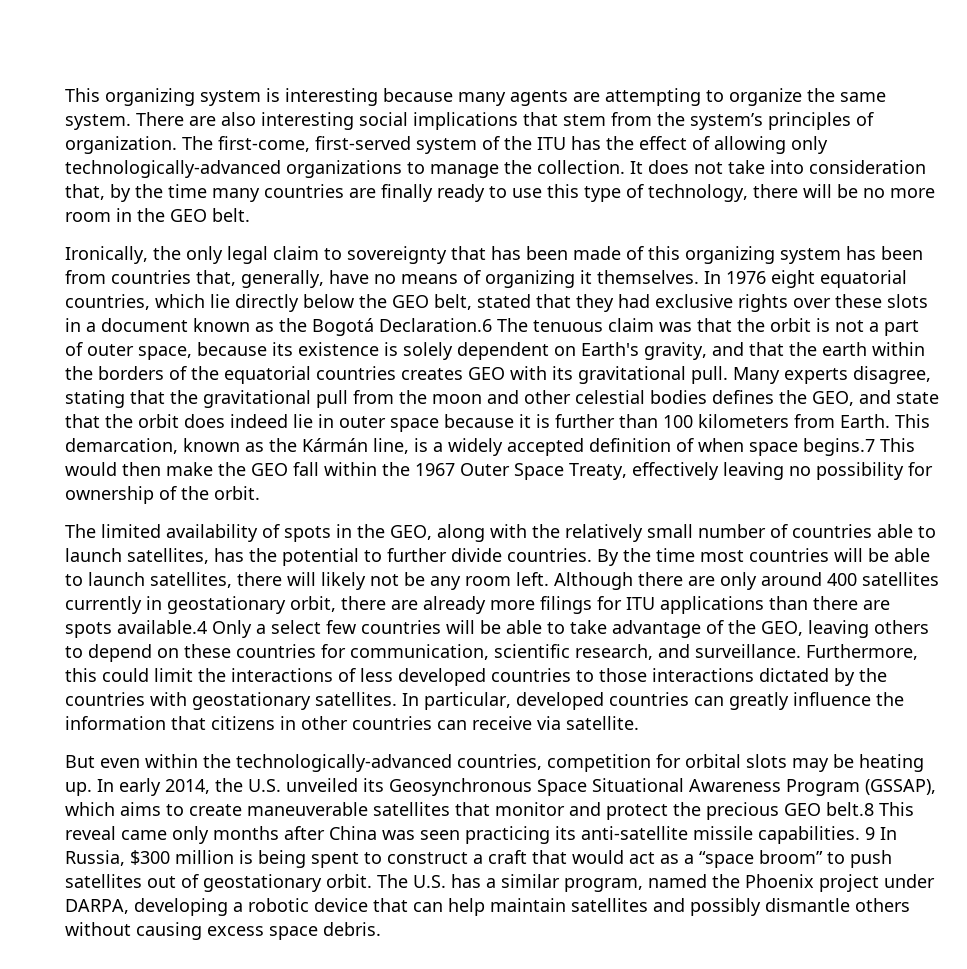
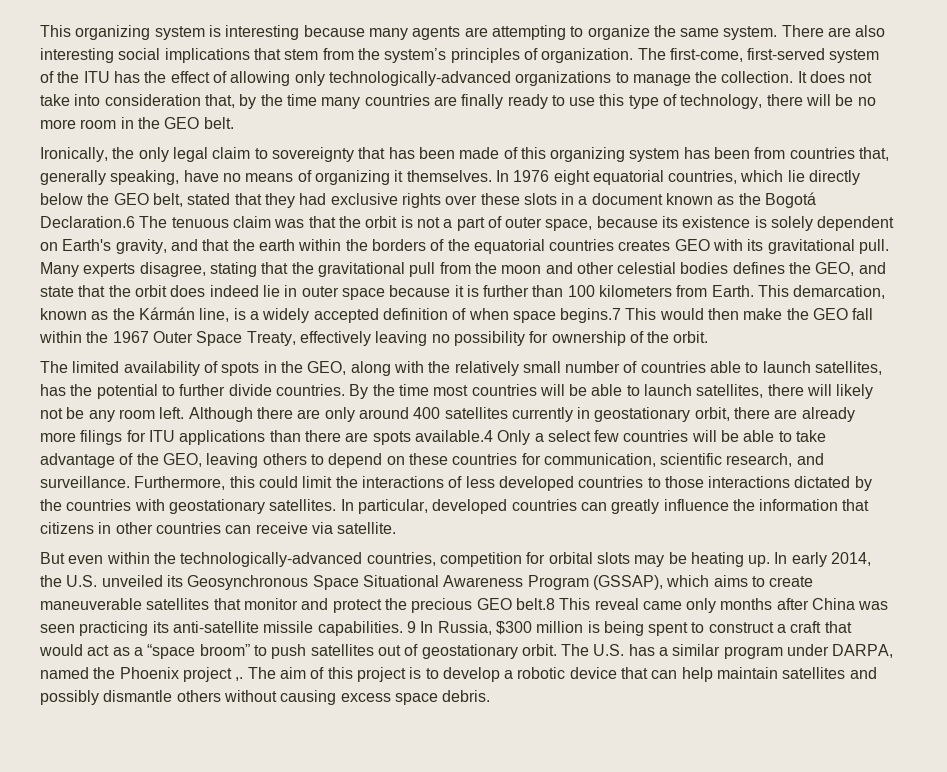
- Ironically, the only legal claim to sovereignty that has been made of this organizing system has been from countries that, generally, have no means of organizing it themselves.
+ Ironically, the only legal claim to sovereignty that has been made of this organizing system has been from countries that, generally speaking, have no means of organizing it themselves.
- The U.S. has a similar program, named the Phoenix project under DARPA, developing a robotic device that can help maintain satellites and possibly dismantle others without causing excess space debris.
+ The U.S. has a similar program under DARPA, named the Phoenix project ,. The aim of this project is to develop a robotic device that can help maintain satellites and possibly dismantle others without causing excess space debris.

